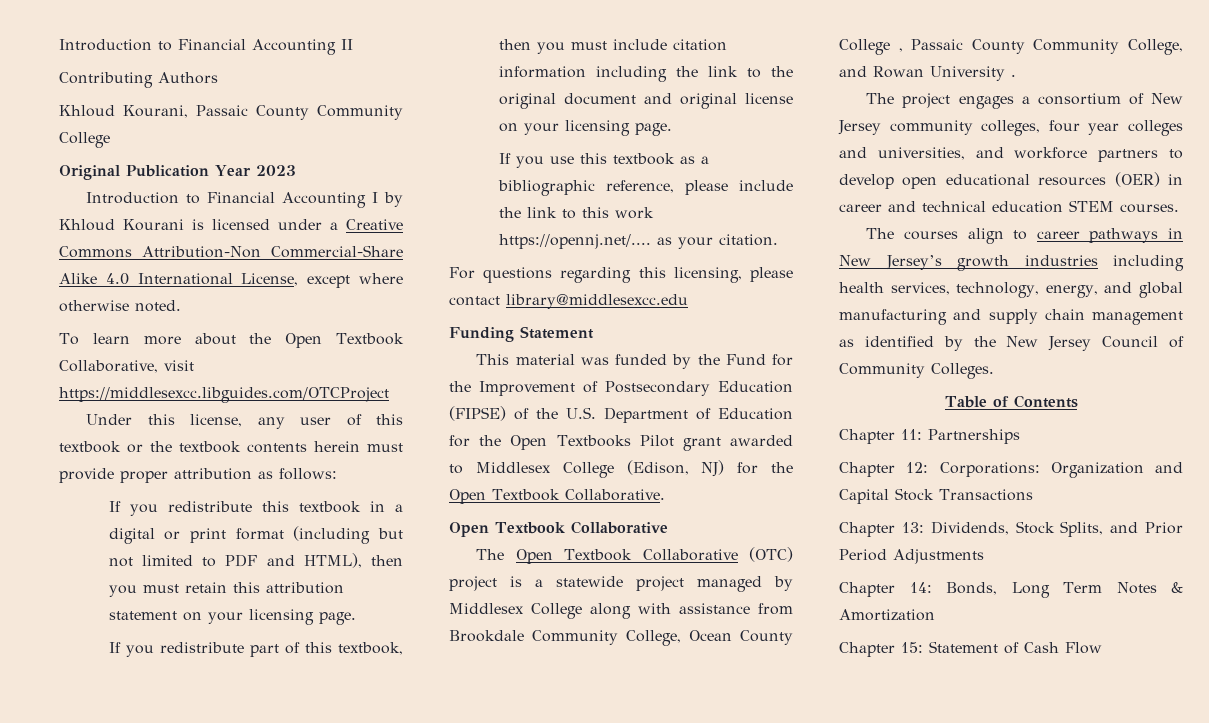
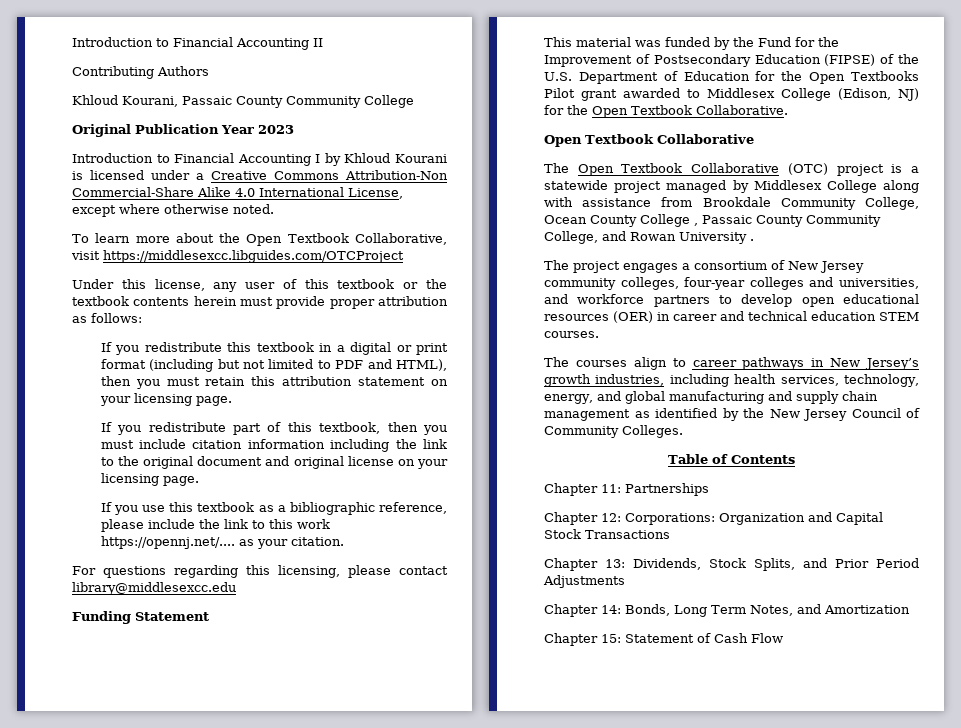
- The project engages a consortium of New Jersey community colleges, four year colleges and universities, and workforce partners to develop open educational resources (OER) in career and technical education STEM courses.
+ The project engages a consortium of New Jersey community colleges, four-year colleges and universities, and workforce partners to develop open educational resources (OER) in career and technical education STEM courses.
- The courses align to career pathways in New Jersey’s growth industries including health services, technology, energy, and global manufacturing and supply chain management as identified by the New Jersey Council of Community Colleges.
+ The courses align to career pathways in New Jersey’s growth industries, including health services, technology, energy, and global manufacturing and supply chain management as identified by the New Jersey Council of Community Colleges.
- Chapter 14: Bonds, Long Term Notes & Amortization
+ Chapter 14: Bonds, Long Term Notes, and Amortization

